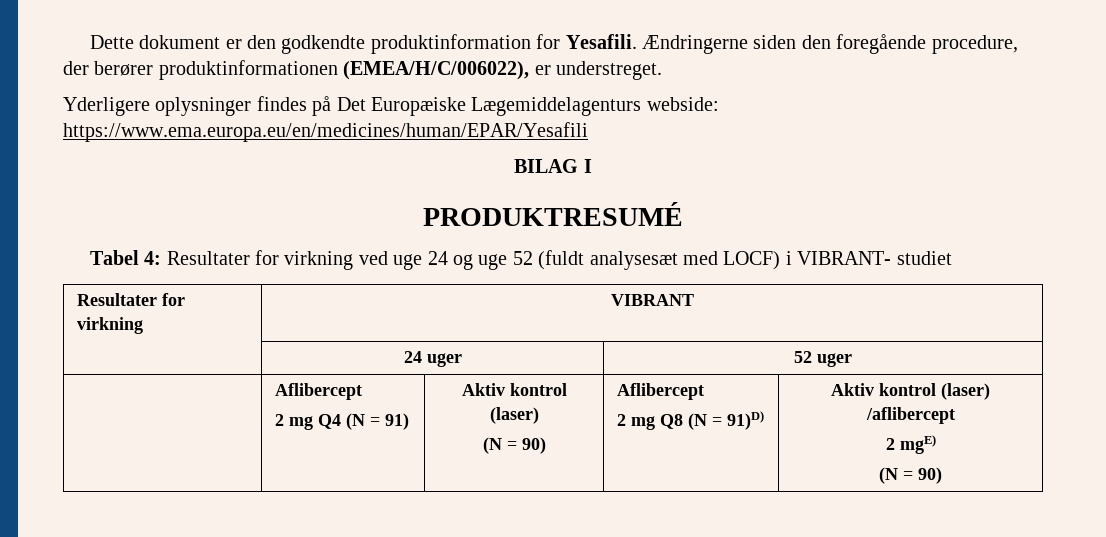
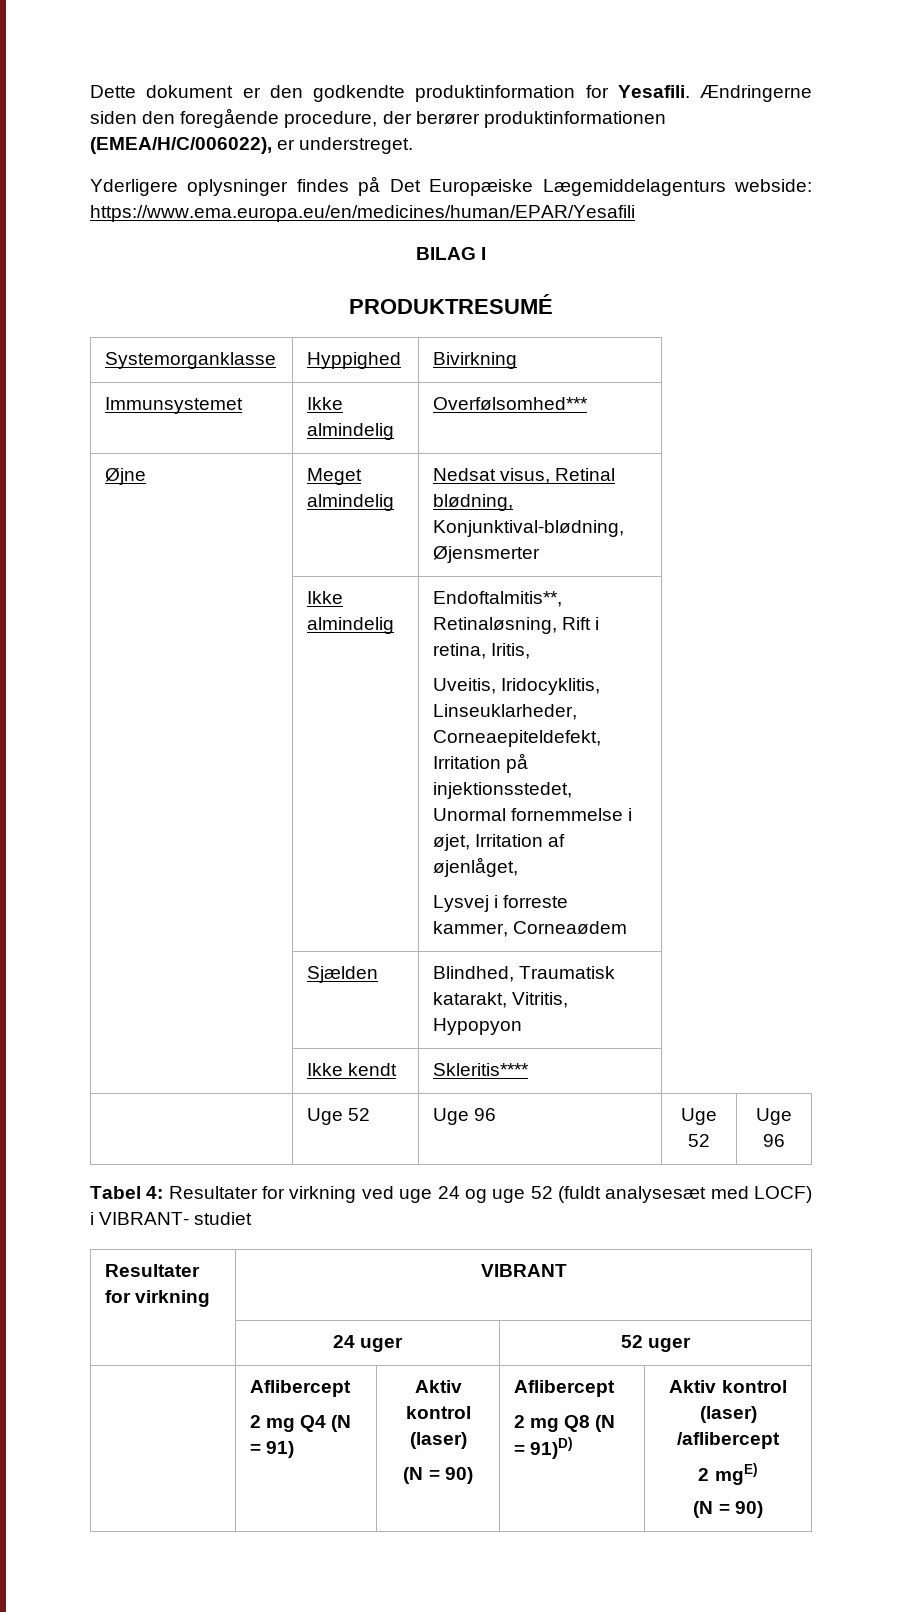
+ Systemorganklasse | Hyppighed | Bivirkning
+ Immunsystemet | Ikke almindelig | Overfølsomhed***
+ Øjne | Meget almindelig | Nedsat visus, Retinal blødning, Konjunktival-blødning, Øjensmerter
+ | Ikke almindelig | Endoftalmitis**, Retinaløsning, Rift i retina, Iritis,
+ Uveitis, Iridocyklitis, Linseuklarheder, Corneaepiteldefekt, Irritation på injektionsstedet, Unormal fornemmelse i øjet, Irritation af øjenlåget,
+ Lysvej i forreste kammer, Corneaødem
+ | Sjælden | Blindhed, Traumatisk katarakt, Vitritis, Hypopyon
+ | Ikke kendt | Skleritis****
+ | Uge 52 | Uge 96 | Uge 52 | Uge 96

